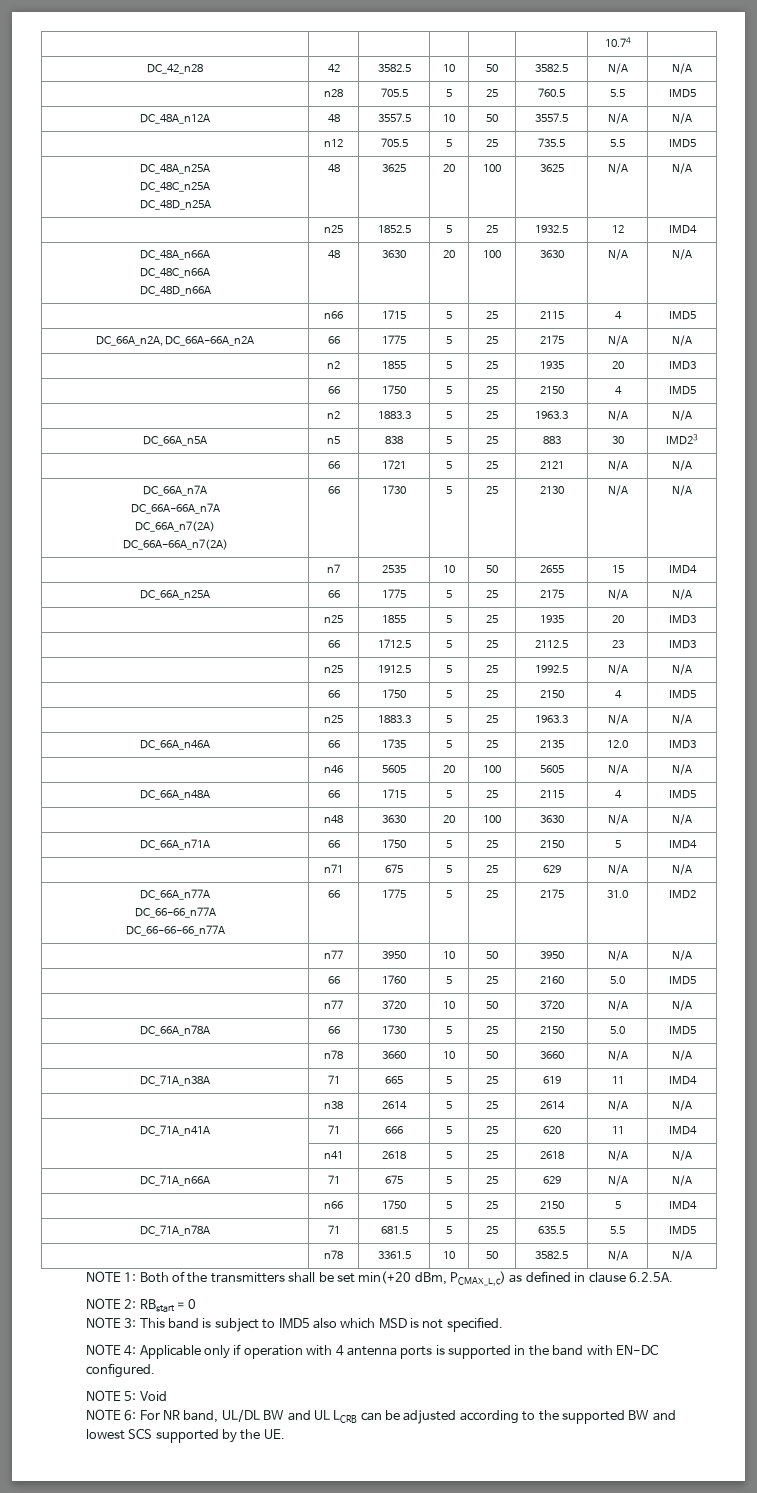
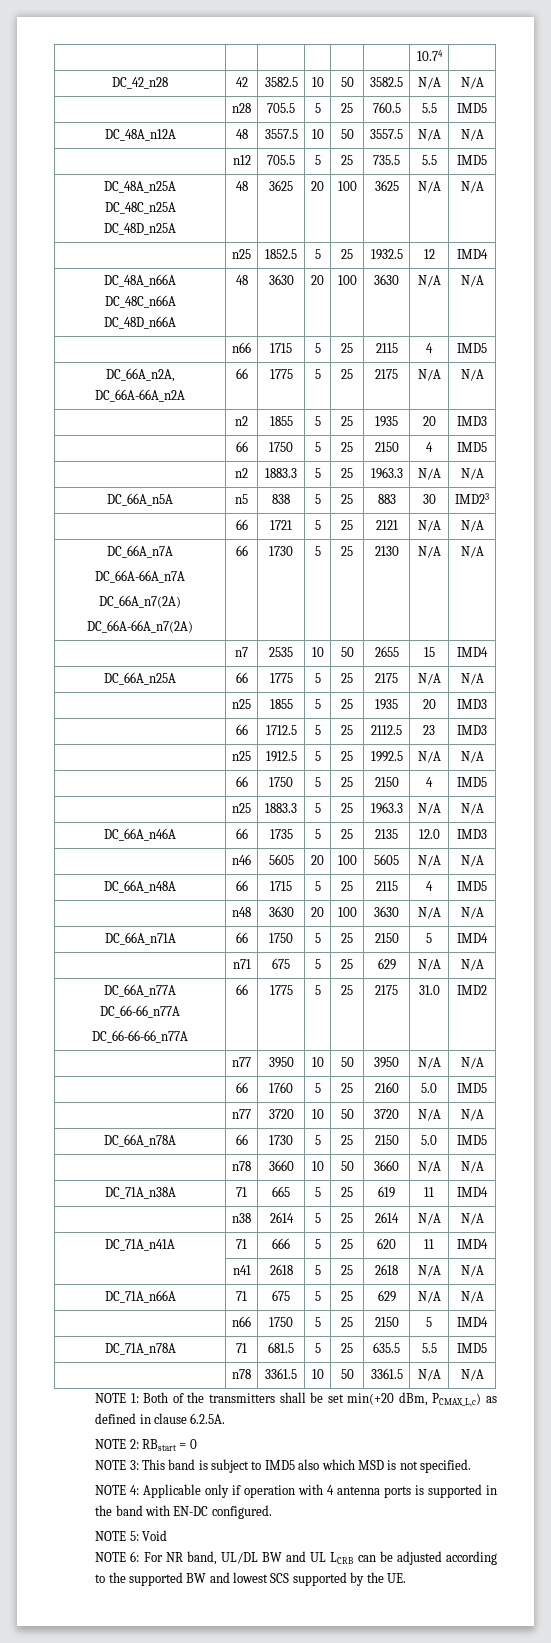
- | n78 | 3361.5 | 10 | 50 | 3582.5 | N/A | N/A
+ | n78 | 3361.5 | 10 | 50 | 3361.5 | N/A | N/A

